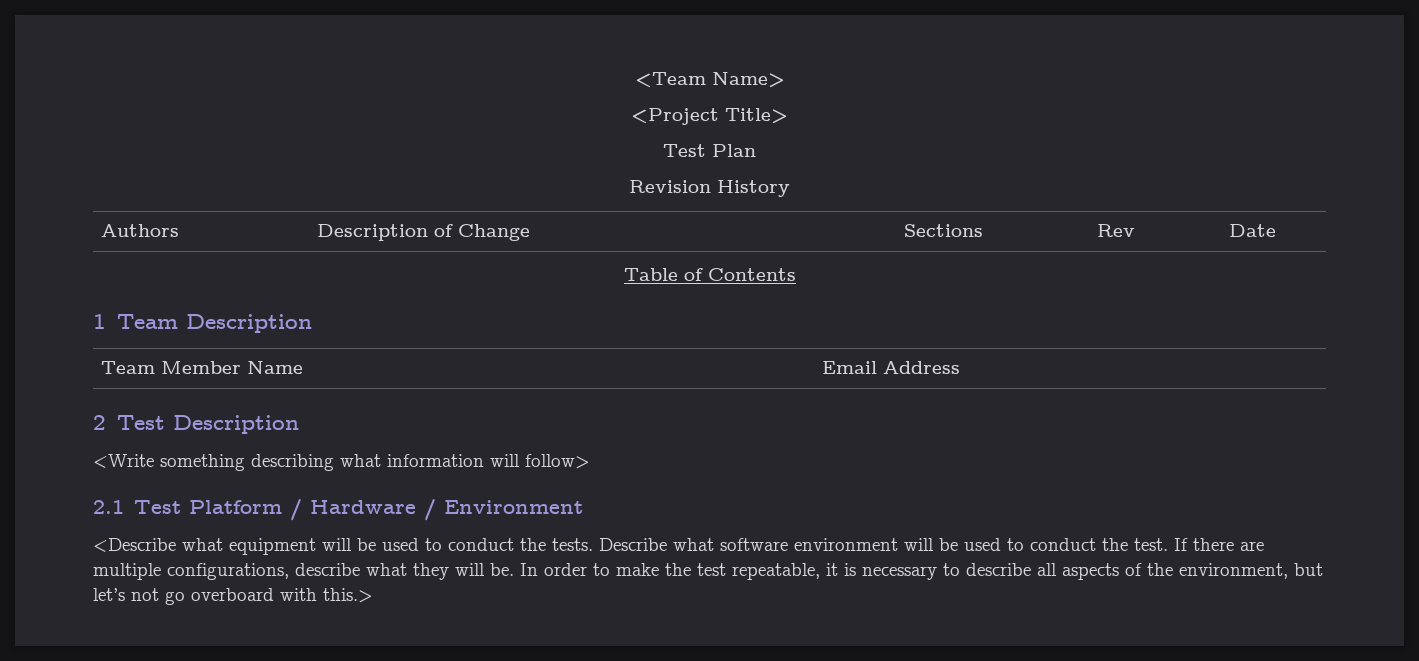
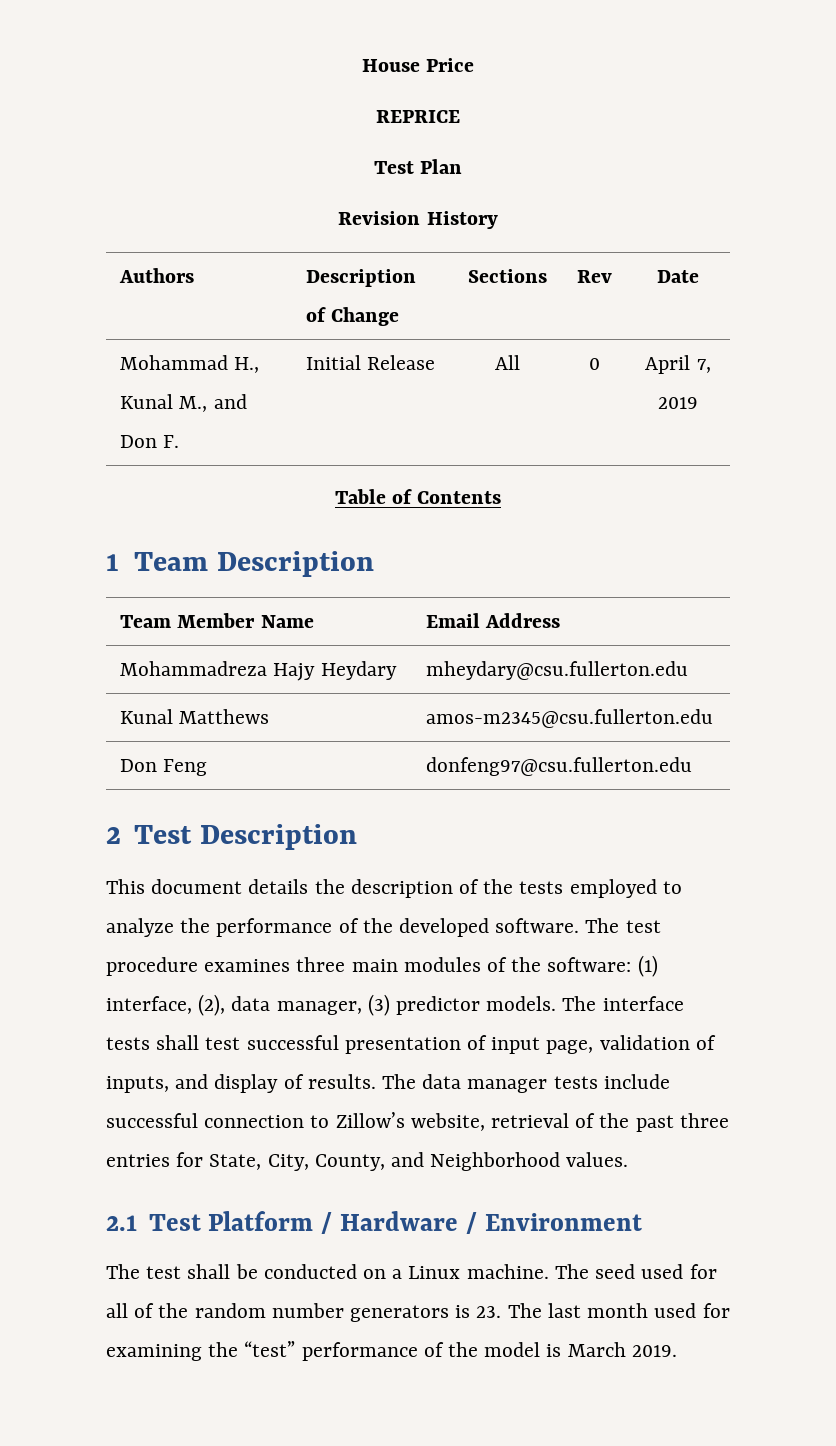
- <Team Name>
- <Project Title>
+ House Price
+ REPRICE
+ Mohammad H., Kunal M., and Don F. | Initial Release | All | 0 | April 7, 2019
+ Mohammadreza Hajy Heydary | mheydary@csu.fullerton.edu
+ Kunal Matthews | amos-m2345@csu.fullerton.edu
+ Don Feng | donfeng97@csu.fullerton.edu
  2 Test Description
- <Write something describing what information will follow>
+ This document details the description of the tests employed to analyze the performance of the developed software. The test procedure examines three main modules of the software: (1) interface, (2), data manager, (3) predictor models. The interface tests shall test successful presentation of input page, validation of inputs, and display of results. The data manager tests include successful connection to Zillow’s website, retrieval of the past three entries for State, City, County, and Neighborhood values.
- <Describe what equipment will be used to conduct the tests. Describe what software environment will be used to conduct the test. If there are multiple configurations, describe what they will be. In order to make the test repeatable, it is necessary to describe all aspects of the environment, but let’s not go overboard with this.>
+ The test shall be conducted on a Linux machine. The seed used for all of the random number generators is 23. The last month used for examining the “test” performance of the model is March 2019.

